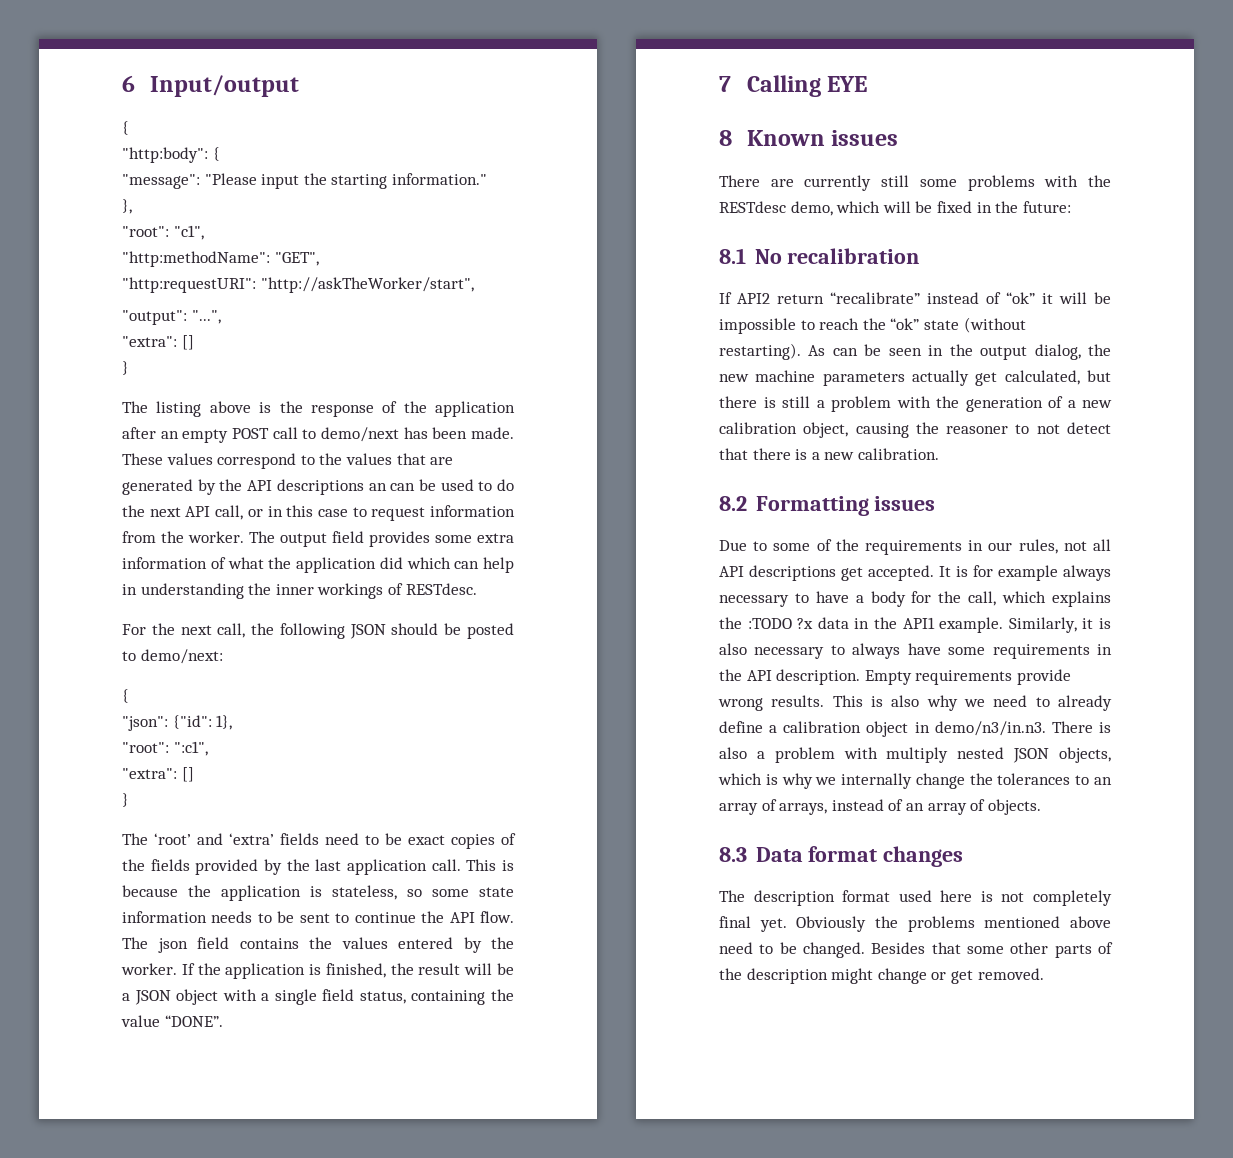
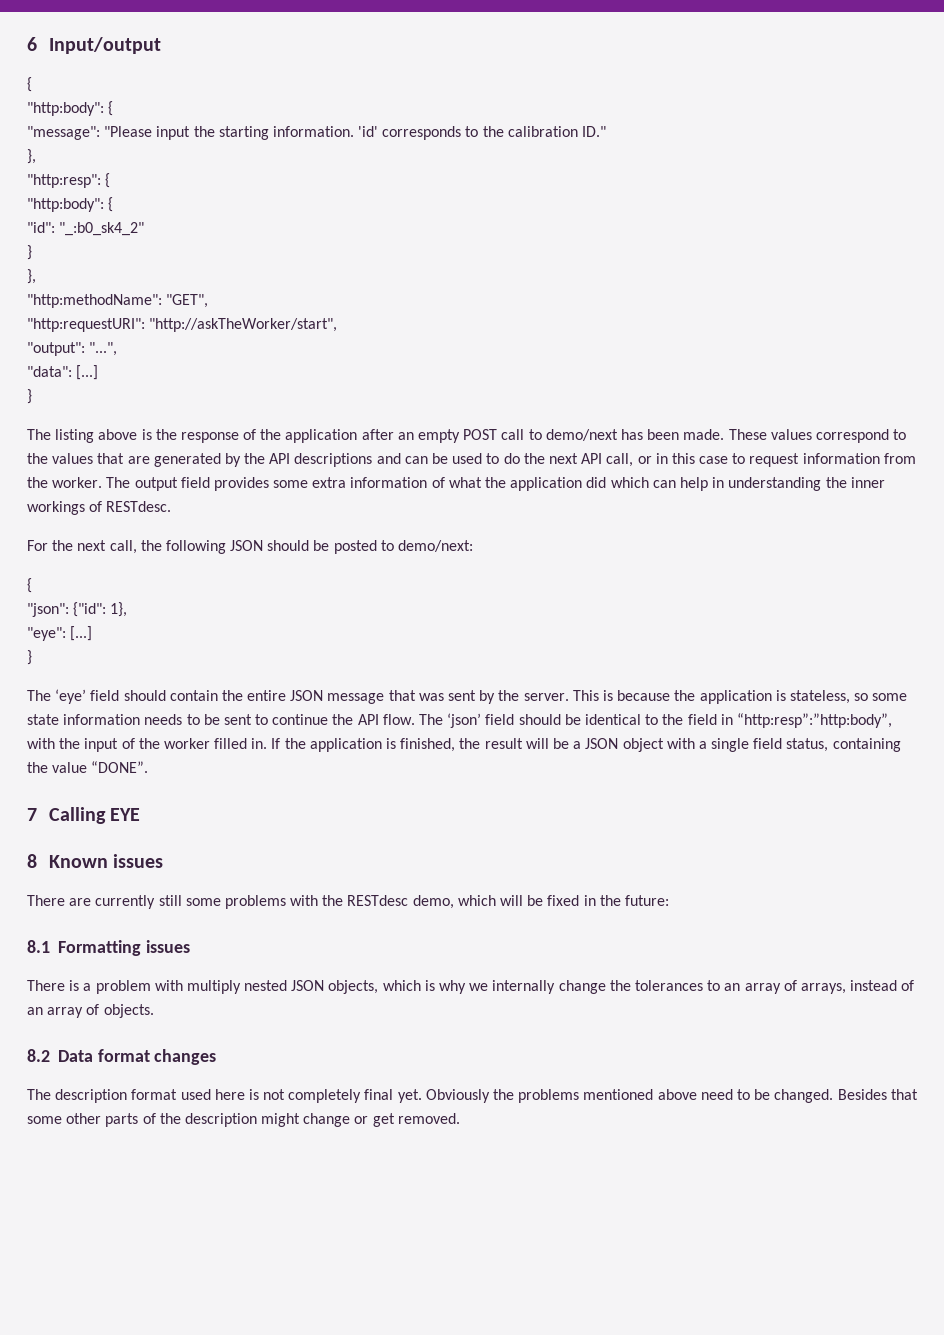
- "message": "Please input the starting information."
+ "message": "Please input the starting information. 'id' corresponds to the calibration ID."
  },
- "root": "c1",
+ "http:resp": {
+ "http:body": {
+ "id": "_:b0_sk4_2"
+ }
+ },
  "output": "...",
- "extra": []
+ "data": [...]
- These values correspond to the values that are generated by the API descriptions an can be used to do the next API call, or in this case to request information from the worker.
+ These values correspond to the values that are generated by the API descriptions and can be used to do the next API call, or in this case to request information from the worker.
- "root": ":c1",
- "extra": []
+ "eye": [...]
  }
- The ‘root’ and ‘extra’ fields need to be exact copies of the fields provided by the last application call.
+ The ‘eye’ field should contain the entire JSON message that was sent by the server.
- The json field contains the values entered by the worker.
+ The ‘json’ field should be identical to the field in “http:resp”:”http:body”, with the input of the worker filled in.
- 8.1 No recalibration
- If API2 return “recalibrate” instead of “ok” it will be impossible to reach the “ok” state (without restarting). As can be seen in the output dialog, the new machine parameters actually get calculated, but there is still a problem with the generation of a new calibration object, causing the reasoner to not detect that there is a new calibration.
- 8.2 Formatting issues
- Due to some of the requirements in our rules, not all API descriptions get accepted. It is for example always necessary to have a body for the call, which explains the :TODO ?x data in the API1 example. Similarly, it is also necessary to always have some requirements in the API description. Empty requirements provide wrong results. This is also why we need to already define a calibration object in demo/n3/in.n3. There is also a problem with multiply nested JSON objects, which is why we internally change the tolerances to an array of arrays, instead of an array of objects.
+ 8.1 Formatting issues
+ There is a problem with multiply nested JSON objects, which is why we internally change the tolerances to an array of arrays, instead of an array of objects.
- 8.3 Data format changes
+ 8.2 Data format changes

